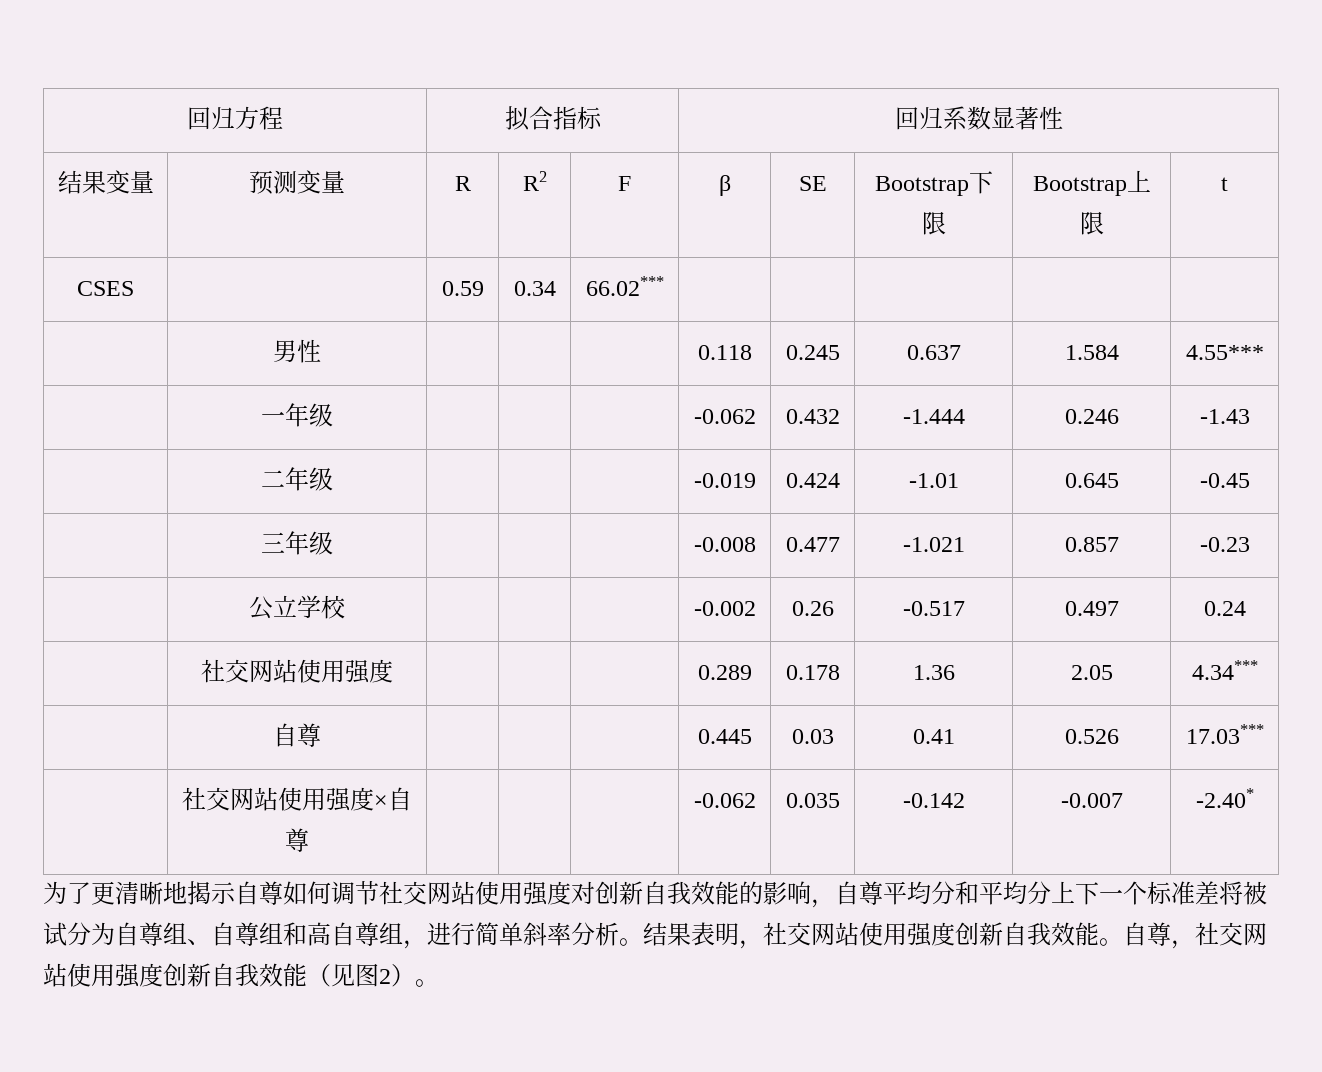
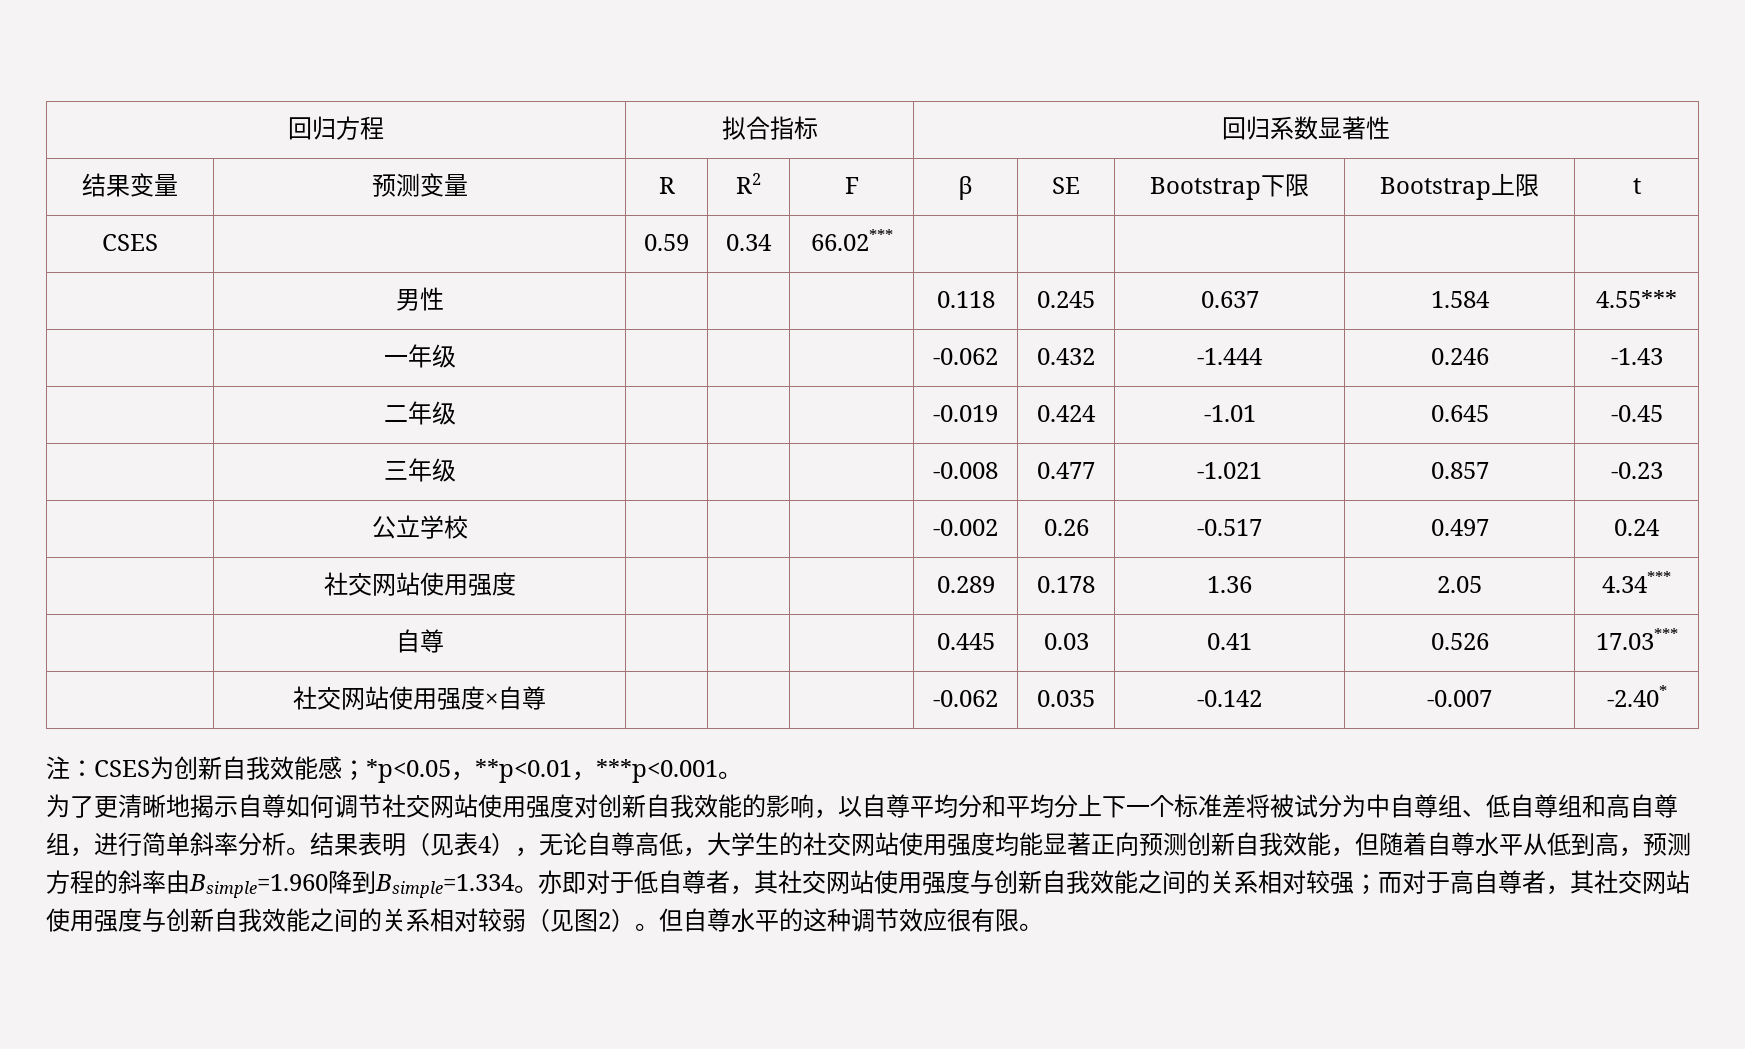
+ 注：CSES为创新自我效能感；*p<0.05，**p<0.01，***p<0.001。
- 为了更清晰地揭示自尊如何调节社交网站使用强度对创新自我效能的影响，自尊平均分和平均分上下一个标准差将被试分为自尊组、自尊组和高自尊组，进行简单斜率分析。
+ 为了更清晰地揭示自尊如何调节社交网站使用强度对创新自我效能的影响，以自尊平均分和平均分上下一个标准差将被试分为中自尊组、低自尊组和高自尊组，进行简单斜率分析。
- 结果表明，社交网站使用强度创新自我效能。自尊，社交网站使用强度创新自我效能（见图2）。
+ 结果表明（见表4），无论自尊高低，大学生的社交网站使用强度均能显著正向预测创新自我效能，但随着自尊水平从低到高，预测方程的斜率由Bsimple=1.960降到Bsimple=1.334。亦即对于低自尊者，其社交网站使用强度与创新自我效能之间的关系相对较强；而对于高自尊者，其社交网站使用强度与创新自我效能之间的关系相对较弱（见图2）。但自尊水平的这种调节效应很有限。

